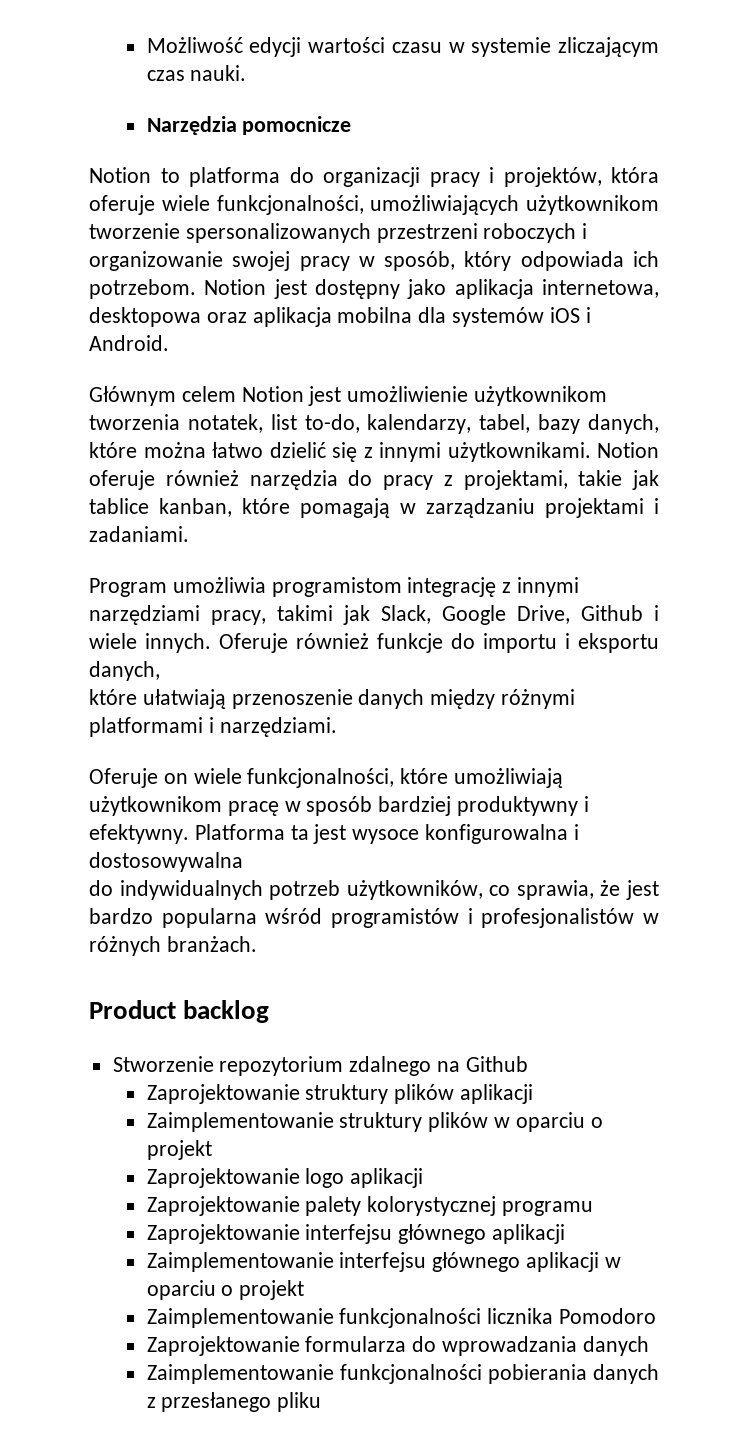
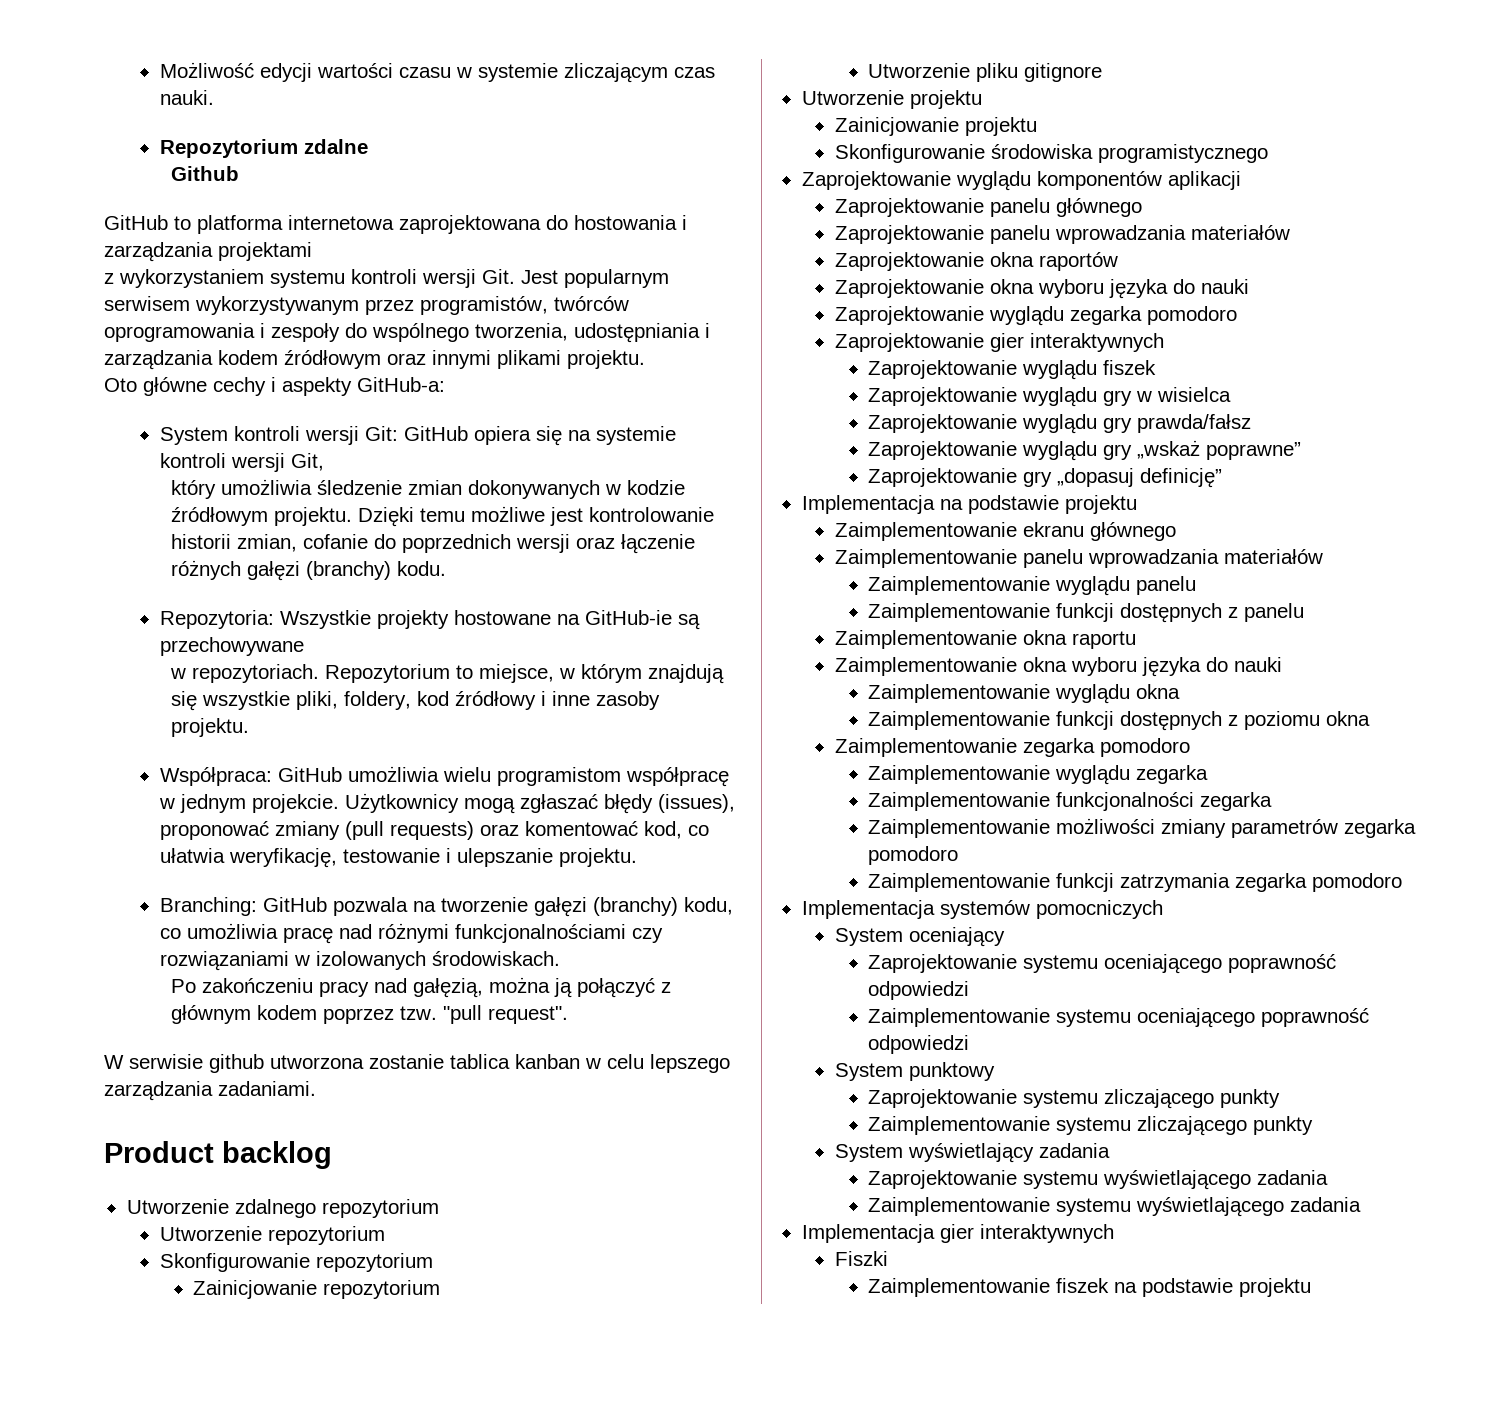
- Narzędzia pomocnicze
- Notion to platforma do organizacji pracy i projektów, która oferuje wiele funkcjonalności, umożliwiających użytkownikom tworzenie spersonalizowanych przestrzeni roboczych i organizowanie swojej pracy w sposób, który odpowiada ich potrzebom. Notion jest dostępny jako aplikacja internetowa, desktopowa oraz aplikacja mobilna dla systemów iOS i Android.
- Głównym celem Notion jest umożliwienie użytkownikom tworzenia notatek, list to-do, kalendarzy, tabel, bazy danych, które można łatwo dzielić się z innymi użytkownikami. Notion oferuje również narzędzia do pracy z projektami, takie jak tablice kanban, które pomagają w zarządzaniu projektami i zadaniami.
- Program umożliwia programistom integrację z innymi narzędziami pracy, takimi jak Slack, Google Drive, Github i wiele innych. Oferuje również funkcje do importu i eksportu danych,
- które ułatwiają przenoszenie danych między różnymi platformami i narzędziami.
- Oferuje on wiele funkcjonalności, które umożliwiają użytkownikom pracę w sposób bardziej produktywny i efektywny. Platforma ta jest wysoce konfigurowalna i dostosowywalna
- do indywidualnych potrzeb użytkowników, co sprawia, że jest bardzo popularna wśród programistów i profesjonalistów w różnych branżach.
+ Repozytorium zdalne
+ Github
+ GitHub to platforma internetowa zaprojektowana do hostowania i zarządzania projektami
+ z wykorzystaniem systemu kontroli wersji Git. Jest popularnym serwisem wykorzystywanym przez programistów, twórców oprogramowania i zespoły do wspólnego tworzenia, udostępniania i zarządzania kodem źródłowym oraz innymi plikami projektu.
+ Oto główne cechy i aspekty GitHub-a:
+ System kontroli wersji Git: GitHub opiera się na systemie kontroli wersji Git,
+ który umożliwia śledzenie zmian dokonywanych w kodzie źródłowym projektu. Dzięki temu możliwe jest kontrolowanie historii zmian, cofanie do poprzednich wersji oraz łączenie różnych gałęzi (branchy) kodu.
+ Repozytoria: Wszystkie projekty hostowane na GitHub-ie są przechowywane
+ w repozytoriach. Repozytorium to miejsce, w którym znajdują się wszystkie pliki, foldery, kod źródłowy i inne zasoby projektu.
+ Współpraca: GitHub umożliwia wielu programistom współpracę w jednym projekcie. Użytkownicy mogą zgłaszać błędy (issues), proponować zmiany (pull requests) oraz komentować kod, co ułatwia weryfikację, testowanie i ulepszanie projektu.
+ Branching: GitHub pozwala na tworzenie gałęzi (branchy) kodu, co umożliwia pracę nad różnymi funkcjonalnościami czy rozwiązaniami w izolowanych środowiskach.
+ Po zakończeniu pracy nad gałęzią, można ją połączyć z głównym kodem poprzez tzw. "pull request".
+ W serwisie github utworzona zostanie tablica kanban w celu lepszego zarządzania zadaniami.
- Stworzenie repozytorium zdalnego na Github
- Zaprojektowanie struktury plików aplikacji
- Zaimplementowanie struktury plików w oparciu o projekt
- Zaprojektowanie logo aplikacji
- Zaprojektowanie palety kolorystycznej programu
- Zaprojektowanie interfejsu głównego aplikacji
- Zaimplementowanie interfejsu głównego aplikacji w oparciu o projekt
- Zaimplementowanie funkcjonalności licznika Pomodoro
- Zaprojektowanie formularza do wprowadzania danych
- Zaimplementowanie funkcjonalności pobierania danych z przesłanego pliku
+ Utworzenie zdalnego repozytorium
+ Utworzenie repozytorium
+ Skonfigurowanie repozytorium
+ Zainicjowanie repozytorium
+ Utworzenie pliku gitignore
+ Utworzenie projektu
+ Zainicjowanie projektu
+ Skonfigurowanie środowiska programistycznego
+ Zaprojektowanie wyglądu komponentów aplikacji
+ Zaprojektowanie panelu głównego
+ Zaprojektowanie panelu wprowadzania materiałów
+ Zaprojektowanie okna raportów
+ Zaprojektowanie okna wyboru języka do nauki
+ Zaprojektowanie wyglądu zegarka pomodoro
+ Zaprojektowanie gier interaktywnych
+ Zaprojektowanie wyglądu fiszek
+ Zaprojektowanie wyglądu gry w wisielca
+ Zaprojektowanie wyglądu gry prawda/fałsz
+ Zaprojektowanie wyglądu gry „wskaż poprawne”
+ Zaprojektowanie gry „dopasuj definicję”
+ Implementacja na podstawie projektu
+ Zaimplementowanie ekranu głównego
+ Zaimplementowanie panelu wprowadzania materiałów
+ Zaimplementowanie wyglądu panelu
+ Zaimplementowanie funkcji dostępnych z panelu
+ Zaimplementowanie okna raportu
+ Zaimplementowanie okna wyboru języka do nauki
+ Zaimplementowanie wyglądu okna
+ Zaimplementowanie funkcji dostępnych z poziomu okna
+ Zaimplementowanie zegarka pomodoro
+ Zaimplementowanie wyglądu zegarka
+ Zaimplementowanie funkcjonalności zegarka
+ Zaimplementowanie możliwości zmiany parametrów zegarka pomodoro
+ Zaimplementowanie funkcji zatrzymania zegarka pomodoro
+ Implementacja systemów pomocniczych
+ System oceniający
+ Zaprojektowanie systemu oceniającego poprawność odpowiedzi
+ Zaimplementowanie systemu oceniającego poprawność odpowiedzi
+ System punktowy
+ Zaprojektowanie systemu zliczającego punkty
+ Zaimplementowanie systemu zliczającego punkty
+ System wyświetlający zadania
+ Zaprojektowanie systemu wyświetlającego zadania
+ Zaimplementowanie systemu wyświetlającego zadania
+ Implementacja gier interaktywnych
+ Fiszki
+ Zaimplementowanie fiszek na podstawie projektu

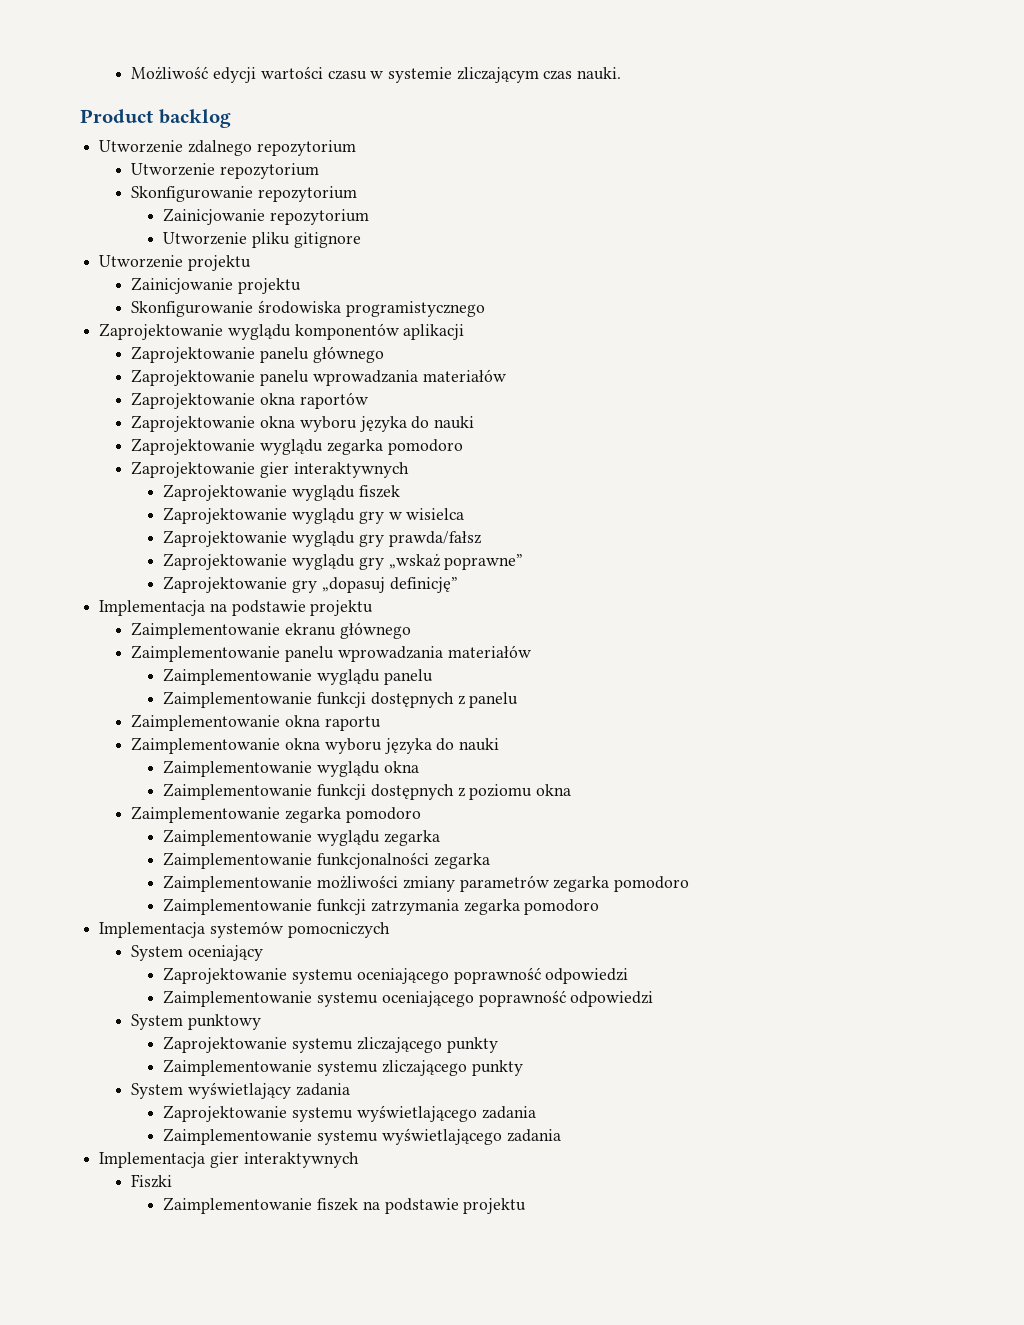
- Repozytorium zdalne
- Github
- GitHub to platforma internetowa zaprojektowana do hostowania i zarządzania projektami
- z wykorzystaniem systemu kontroli wersji Git. Jest popularnym serwisem wykorzystywanym przez programistów, twórców oprogramowania i zespoły do wspólnego tworzenia, udostępniania i zarządzania kodem źródłowym oraz innymi plikami projektu.
- Oto główne cechy i aspekty GitHub-a:
- System kontroli wersji Git: GitHub opiera się na systemie kontroli wersji Git,
- który umożliwia śledzenie zmian dokonywanych w kodzie źródłowym projektu. Dzięki temu możliwe jest kontrolowanie historii zmian, cofanie do poprzednich wersji oraz łączenie różnych gałęzi (branchy) kodu.
- Repozytoria: Wszystkie projekty hostowane na GitHub-ie są przechowywane
- w repozytoriach. Repozytorium to miejsce, w którym znajdują się wszystkie pliki, foldery, kod źródłowy i inne zasoby projektu.
- Współpraca: GitHub umożliwia wielu programistom współpracę w jednym projekcie. Użytkownicy mogą zgłaszać błędy (issues), proponować zmiany (pull requests) oraz komentować kod, co ułatwia weryfikację, testowanie i ulepszanie projektu.
- Branching: GitHub pozwala na tworzenie gałęzi (branchy) kodu, co umożliwia pracę nad różnymi funkcjonalnościami czy rozwiązaniami w izolowanych środowiskach.
- Po zakończeniu pracy nad gałęzią, można ją połączyć z głównym kodem poprzez tzw. "pull request".
- W serwisie github utworzona zostanie tablica kanban w celu lepszego zarządzania zadaniami.

